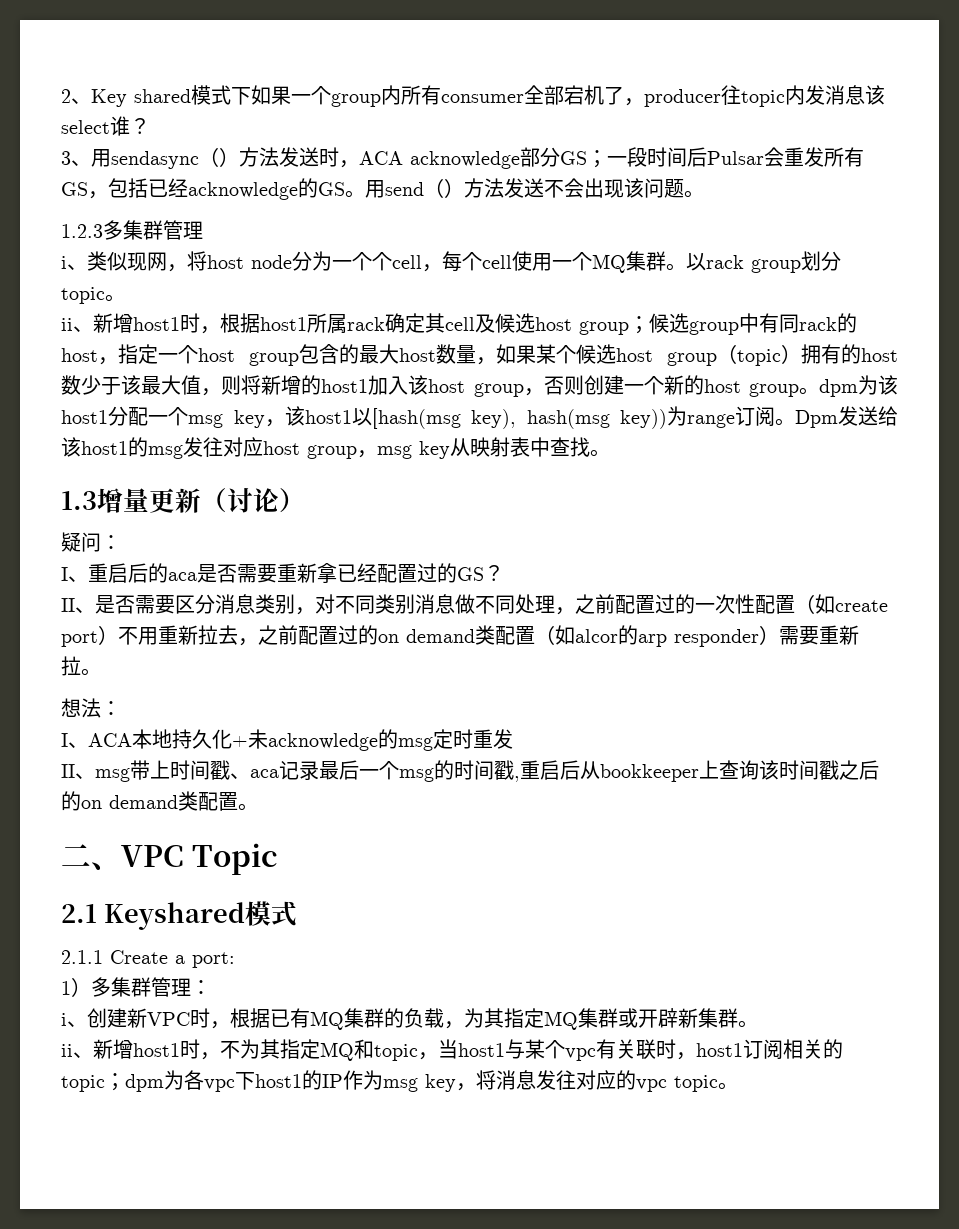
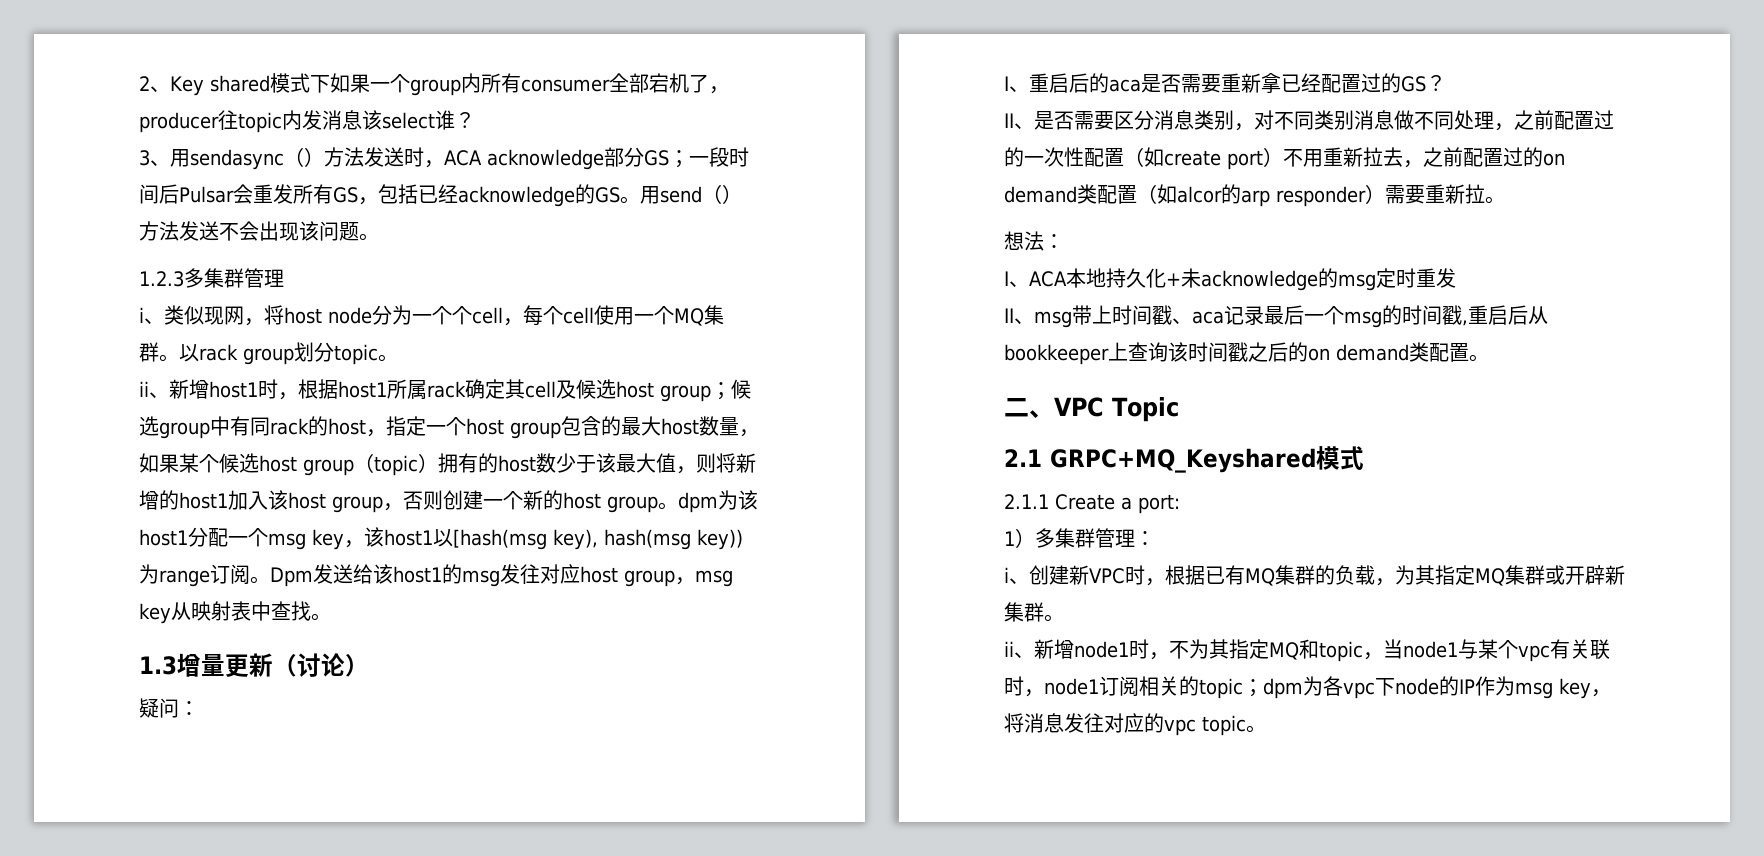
- 2.1 Keyshared模式
+ 2.1 GRPC+MQ_Keyshared模式
- ii、新增host1时，不为其指定MQ和topic，当host1与某个vpc有关联时，host1订阅相关的topic；dpm为各vpc下host1的IP作为msg key，将消息发往对应的vpc topic。
+ ii、新增node1时，不为其指定MQ和topic，当node1与某个vpc有关联时，node1订阅相关的topic；dpm为各vpc下node的IP作为msg key，将消息发往对应的vpc topic。

